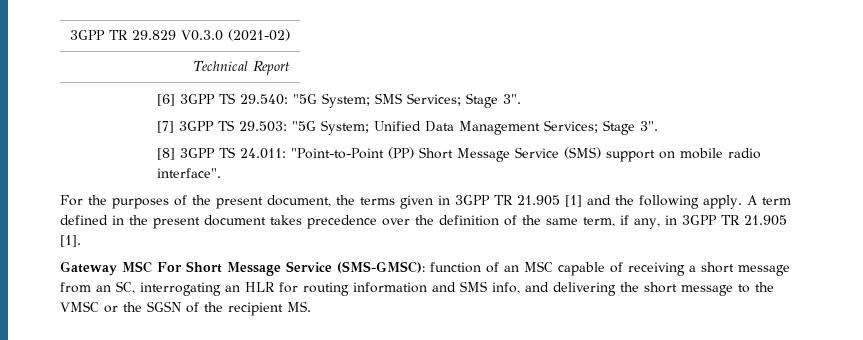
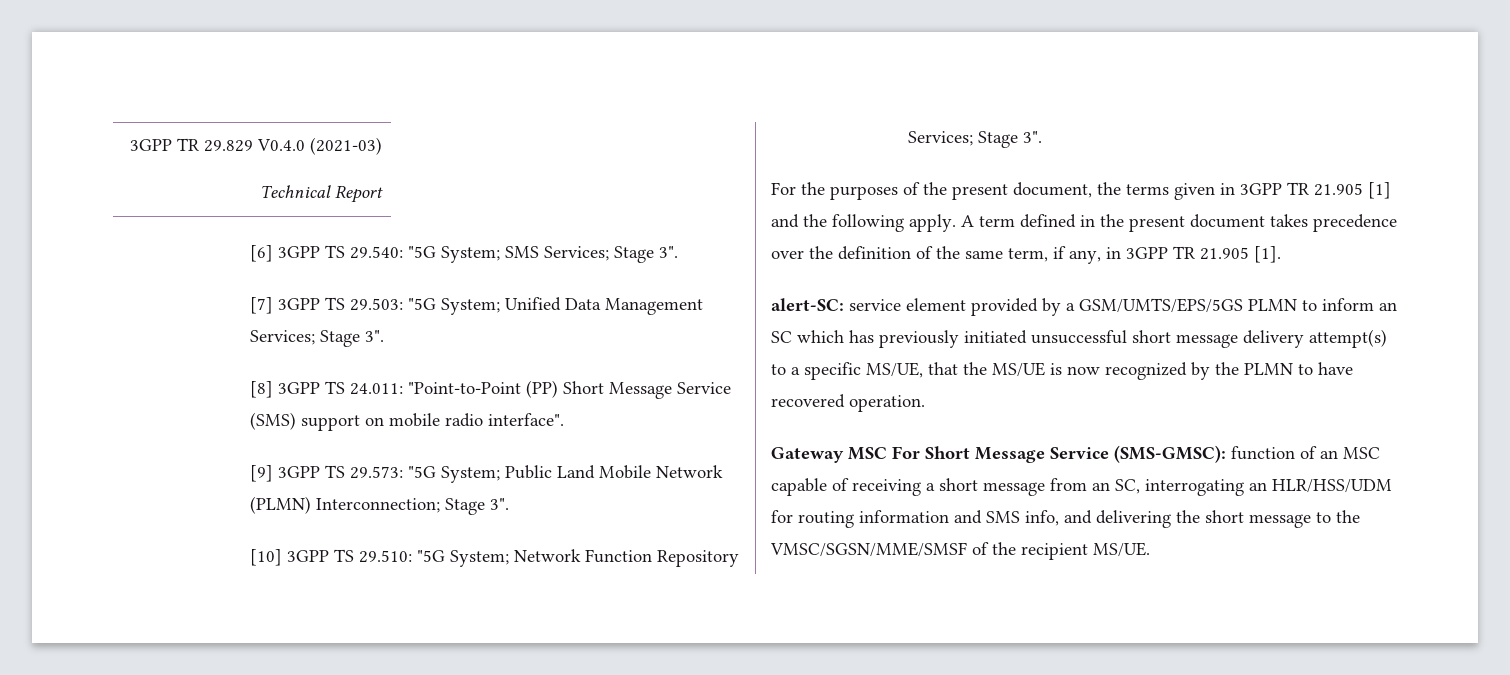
- 3GPP TR 29.829 V0.3.0 (2021-02)
+ 3GPP TR 29.829 V0.4.0 (2021-03)
+ [9] 3GPP TS 29.573: "5G System; Public Land Mobile Network (PLMN) Interconnection; Stage 3".
+ [10] 3GPP TS 29.510: "5G System; Network Function Repository Services; Stage 3".
+ alert-SC: service element provided by a GSM/UMTS/EPS/5GS PLMN to inform an SC which has previously initiated unsuccessful short message delivery attempt(s) to a specific MS/UE, that the MS/UE is now recognized by the PLMN to have recovered operation.
- Gateway MSC For Short Message Service (SMS-GMSC): function of an MSC capable of receiving a short message from an SC, interrogating an HLR for routing information and SMS info, and delivering the short message to the VMSC or the SGSN of the recipient MS.
+ Gateway MSC For Short Message Service (SMS-GMSC): function of an MSC capable of receiving a short message from an SC, interrogating an HLR/HSS/UDM for routing information and SMS info, and delivering the short message to the VMSC/SGSN/MME/SMSF of the recipient MS/UE.

